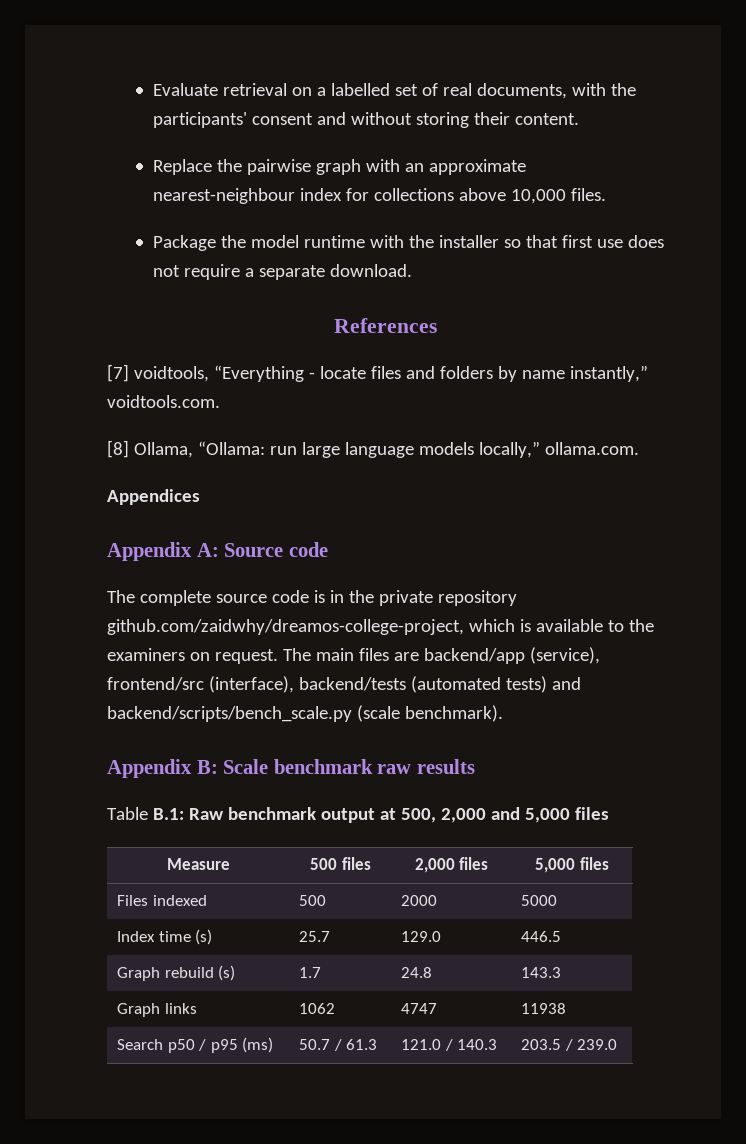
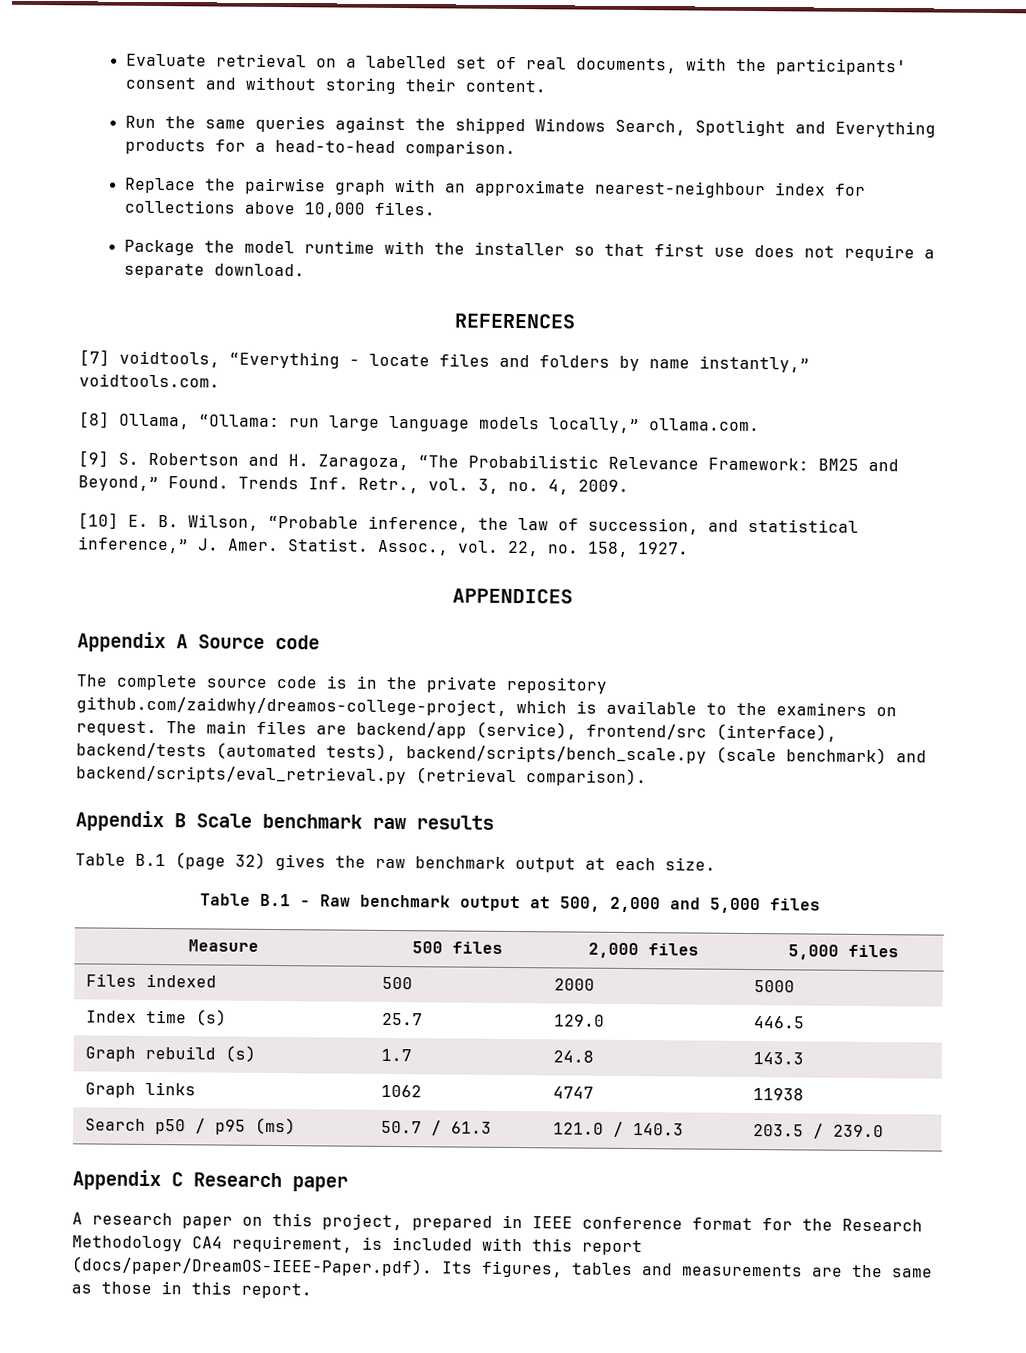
+ Run the same queries against the shipped Windows Search, Spotlight and Everything products for a head-to-head comparison.
- References
+ REFERENCES
- Appendices
- Appendix A: Source code
+ [9] S. Robertson and H. Zaragoza, “The Probabilistic Relevance Framework: BM25 and Beyond,” Found. Trends Inf. Retr., vol. 3, no. 4, 2009.
+ [10] E. B. Wilson, “Probable inference, the law of succession, and statistical inference,” J. Amer. Statist. Assoc., vol. 22, no. 158, 1927.
+ APPENDICES
+ Appendix A Source code
- The main files are backend/app (service), frontend/src (interface), backend/tests (automated tests) and backend/scripts/bench_scale.py (scale benchmark).
- Appendix B: Scale benchmark raw results
+ The main files are backend/app (service), frontend/src (interface), backend/tests (automated tests), backend/scripts/bench_scale.py (scale benchmark) and backend/scripts/eval_retrieval.py (retrieval comparison).
+ Appendix B Scale benchmark raw results
- Table B.1: Raw benchmark output at 500, 2,000 and 5,000 files
+ Table B.1 (page 32) gives the raw benchmark output at each size.
+ Table B.1 - Raw benchmark output at 500, 2,000 and 5,000 files
+ Appendix C Research paper
+ A research paper on this project, prepared in IEEE conference format for the Research Methodology CA4 requirement, is included with this report (docs/paper/DreamOS-IEEE-Paper.pdf). Its figures, tables and measurements are the same as those in this report.

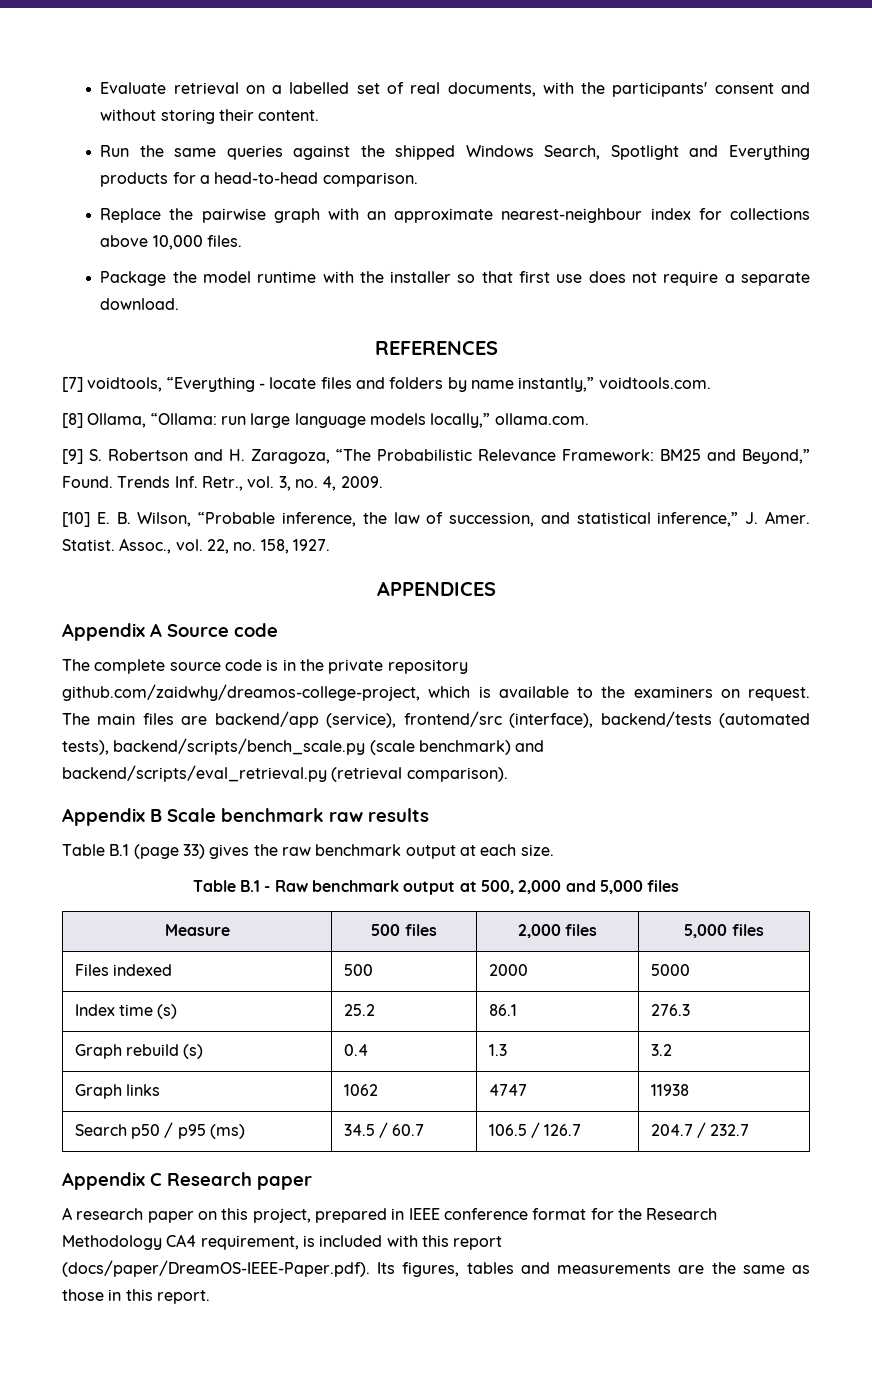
- Table B.1 (page 32) gives the raw benchmark output at each size.
+ Table B.1 (page 33) gives the raw benchmark output at each size.
- Index time (s) | 25.7 | 129.0 | 446.5
+ Index time (s) | 25.2 | 86.1 | 276.3
- Graph rebuild (s) | 1.7 | 24.8 | 143.3
+ Graph rebuild (s) | 0.4 | 1.3 | 3.2
- Search p50 / p95 (ms) | 50.7 / 61.3 | 121.0 / 140.3 | 203.5 / 239.0
+ Search p50 / p95 (ms) | 34.5 / 60.7 | 106.5 / 126.7 | 204.7 / 232.7

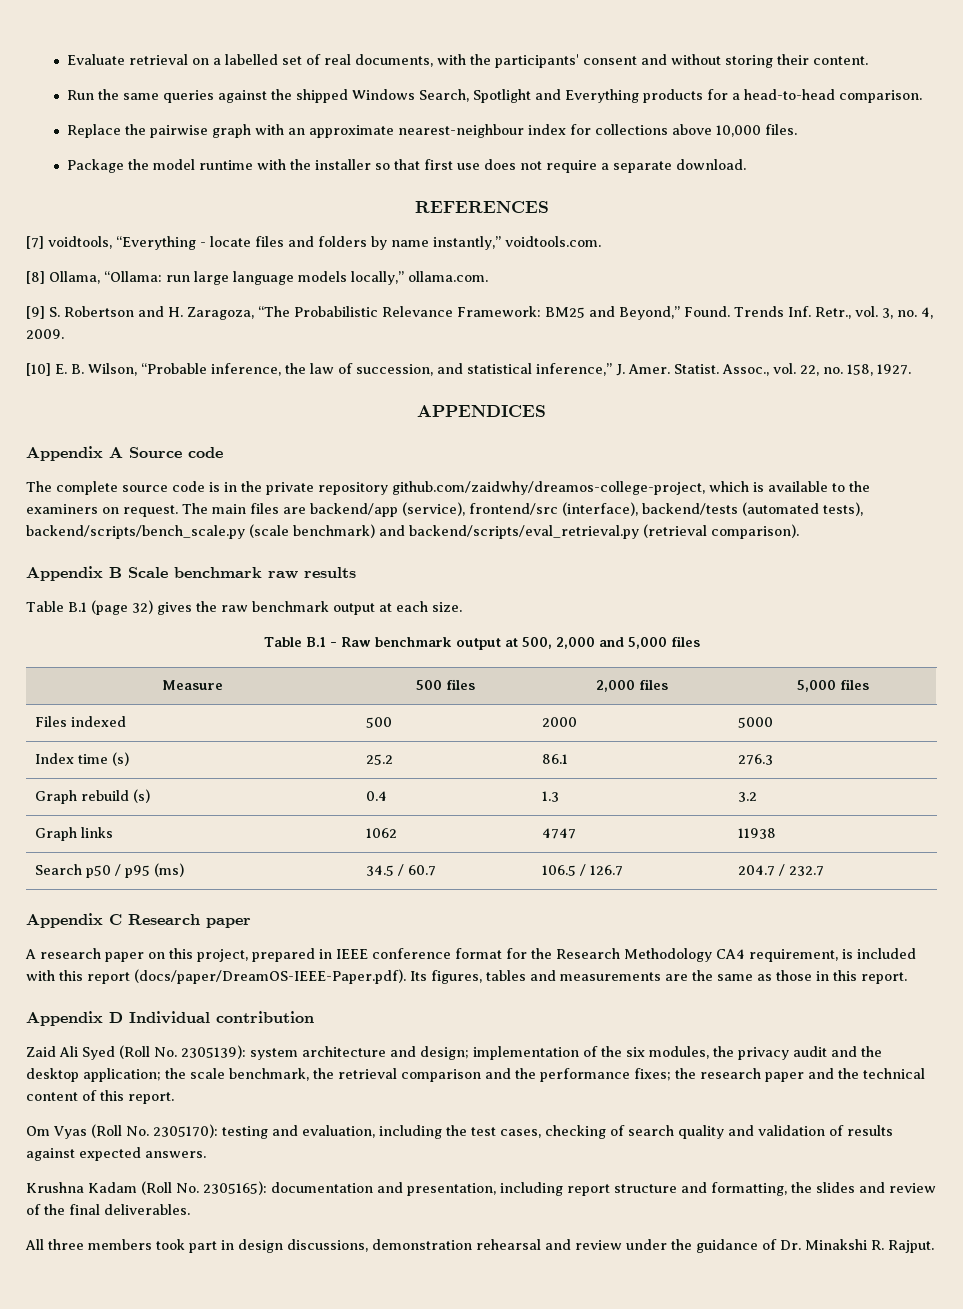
- Table B.1 (page 33) gives the raw benchmark output at each size.
+ Table B.1 (page 32) gives the raw benchmark output at each size.
+ Appendix D Individual contribution
+ Zaid Ali Syed (Roll No. 2305139): system architecture and design; implementation of the six modules, the privacy audit and the desktop application; the scale benchmark, the retrieval comparison and the performance fixes; the research paper and the technical content of this report.
+ Om Vyas (Roll No. 2305170): testing and evaluation, including the test cases, checking of search quality and validation of results against expected answers.
+ Krushna Kadam (Roll No. 2305165): documentation and presentation, including report structure and formatting, the slides and review of the final deliverables.
+ All three members took part in design discussions, demonstration rehearsal and review under the guidance of Dr. Minakshi R. Rajput.

